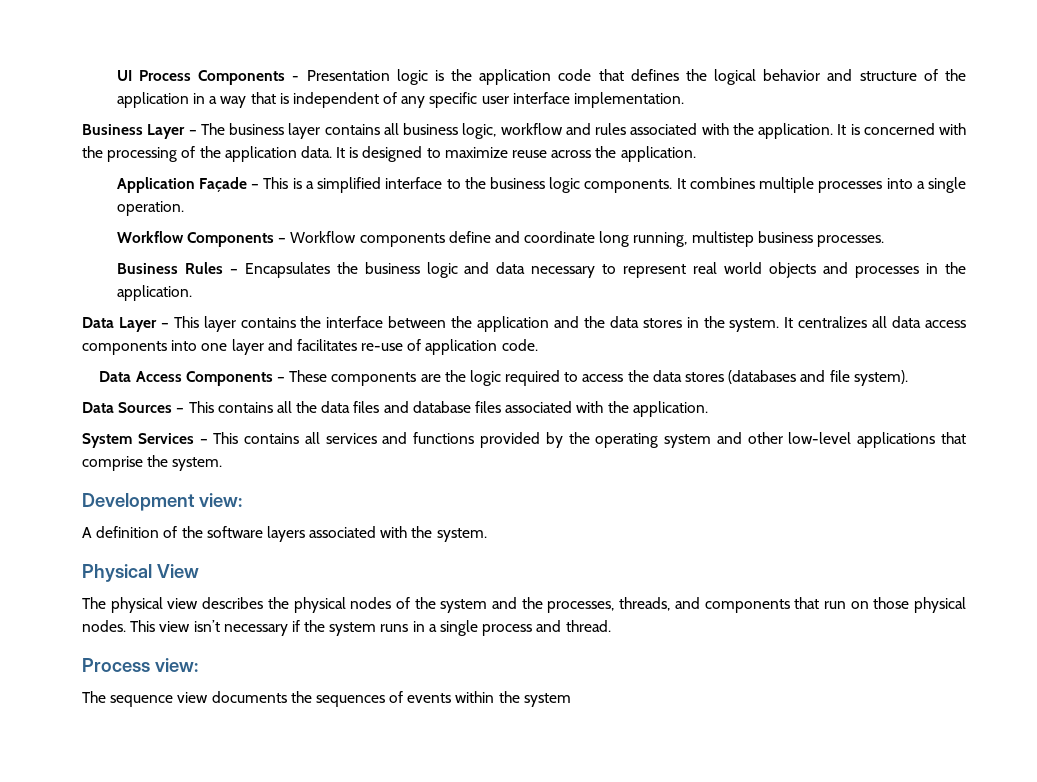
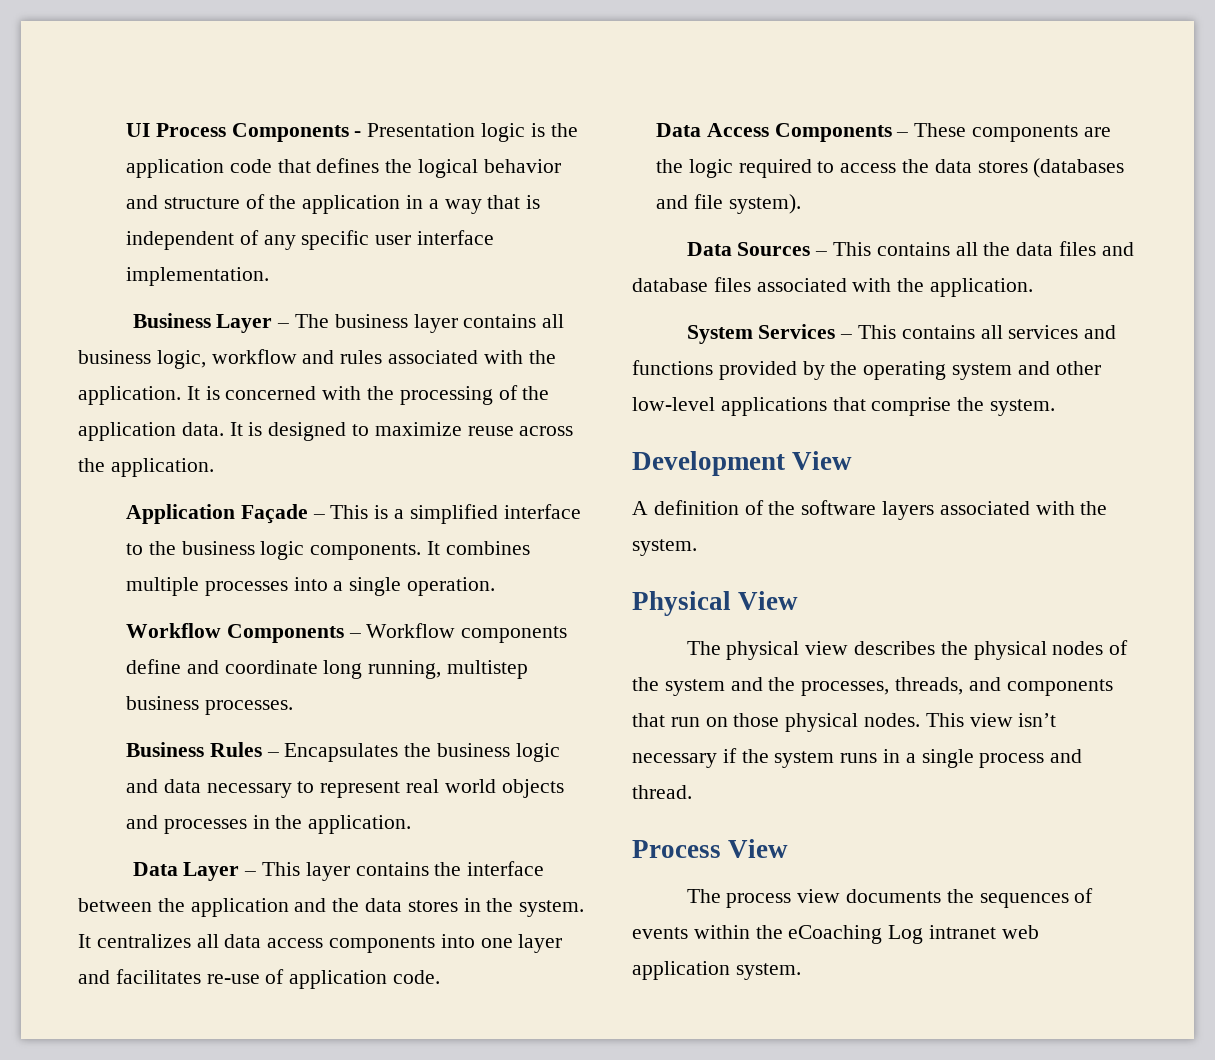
- Development view:
+ Development View
- Process view:
- The sequence view documents the sequences of events within the system
+ Process View
+ The process view documents the sequences of events within the eCoaching Log intranet web application system.

